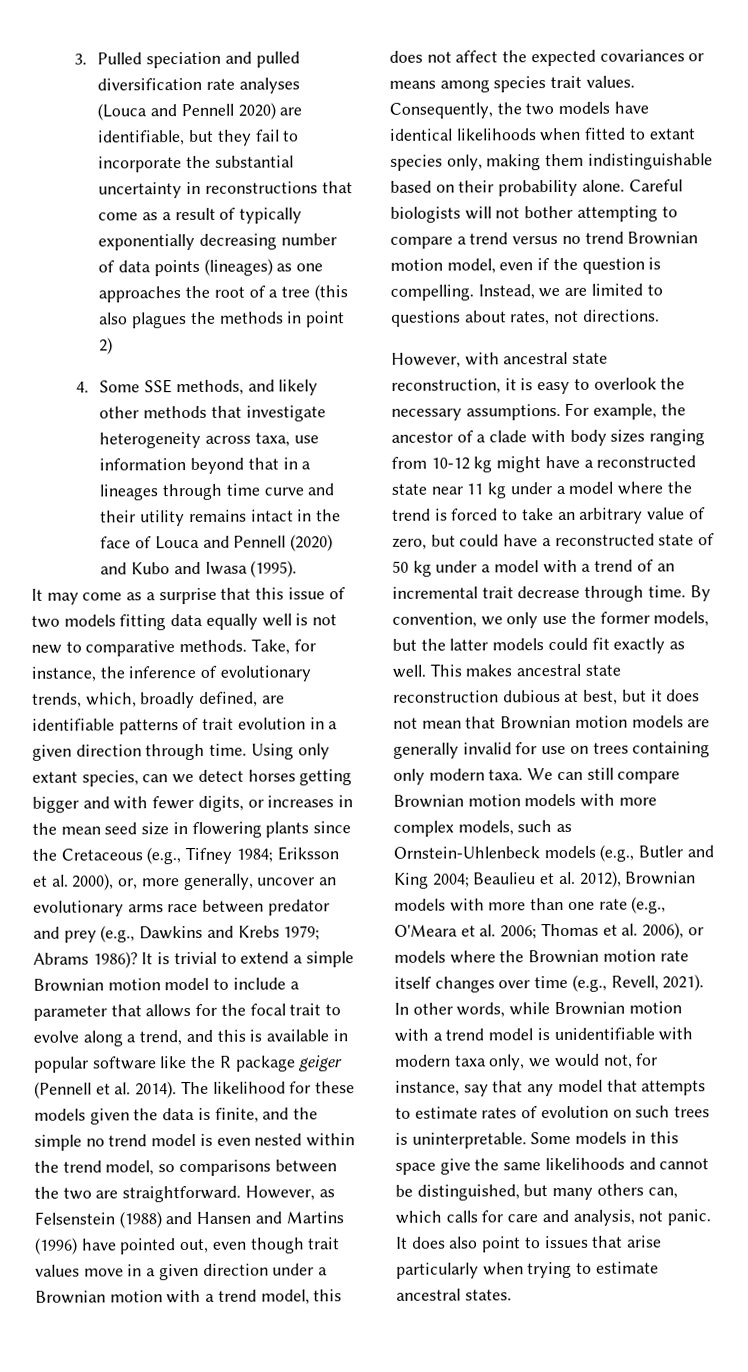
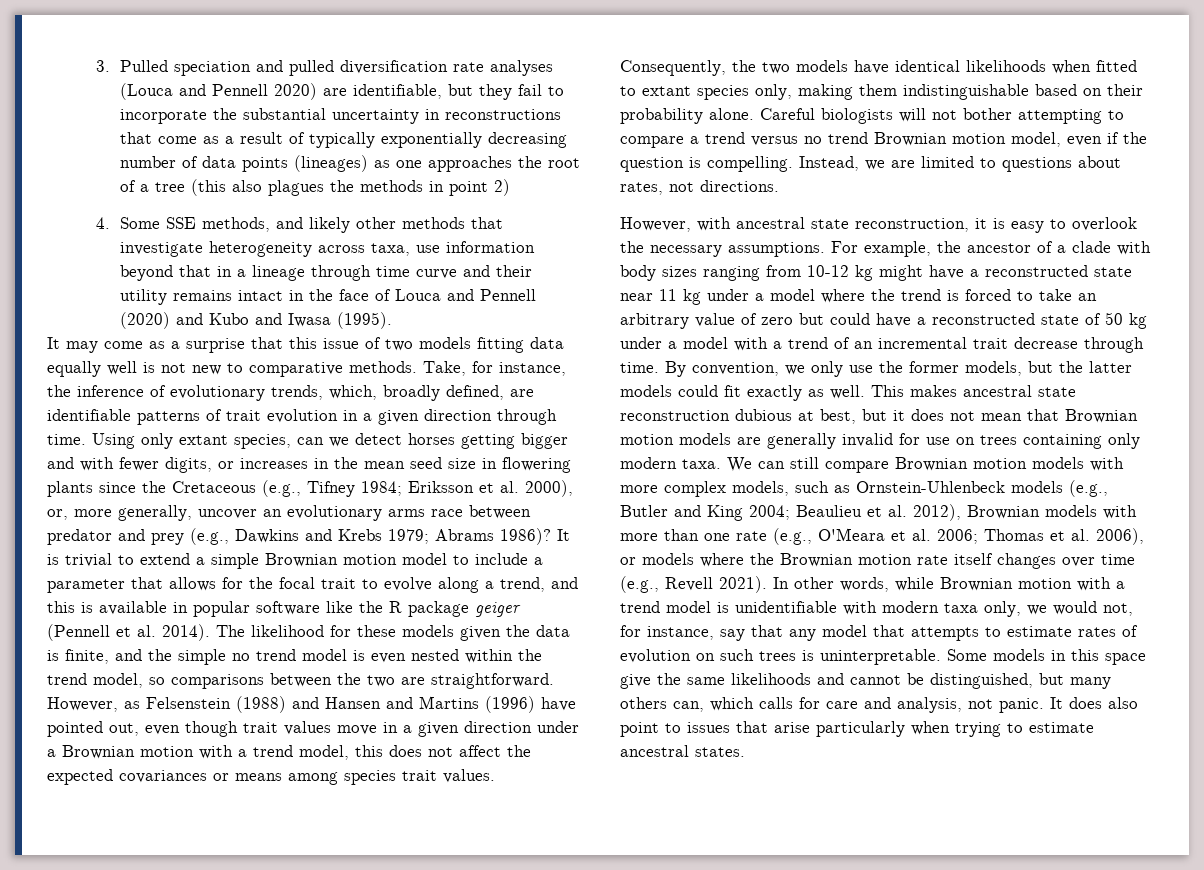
- 4. Some SSE methods, and likely other methods that investigate heterogeneity across taxa, use information beyond that in a lineages through time curve and their utility remains intact in the face of Louca and Pennell (2020) and Kubo and Iwasa (1995).
+ 4. Some SSE methods, and likely other methods that investigate heterogeneity across taxa, use information beyond that in a lineage through time curve and their utility remains intact in the face of Louca and Pennell (2020) and Kubo and Iwasa (1995).
- For example, the ancestor of a clade with body sizes ranging from 10-12 kg might have a reconstructed state near 11 kg under a model where the trend is forced to take an arbitrary value of zero, but could have a reconstructed state of 50 kg under a model with a trend of an incremental trait decrease through time.
+ For example, the ancestor of a clade with body sizes ranging from 10-12 kg might have a reconstructed state near 11 kg under a model where the trend is forced to take an arbitrary value of zero but could have a reconstructed state of 50 kg under a model with a trend of an incremental trait decrease through time.
- We can still compare Brownian motion models with more complex models, such as Ornstein-Uhlenbeck models (e.g., Butler and King 2004; Beaulieu et al. 2012), Brownian models with more than one rate (e.g., O'Meara et al. 2006; Thomas et al. 2006), or models where the Brownian motion rate itself changes over time (e.g., Revell, 2021).
+ We can still compare Brownian motion models with more complex models, such as Ornstein-Uhlenbeck models (e.g., Butler and King 2004; Beaulieu et al. 2012), Brownian models with more than one rate (e.g., O'Meara et al. 2006; Thomas et al. 2006), or models where the Brownian motion rate itself changes over time (e.g., Revell 2021).

